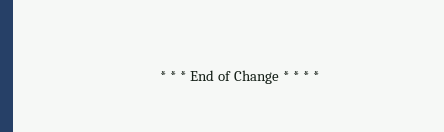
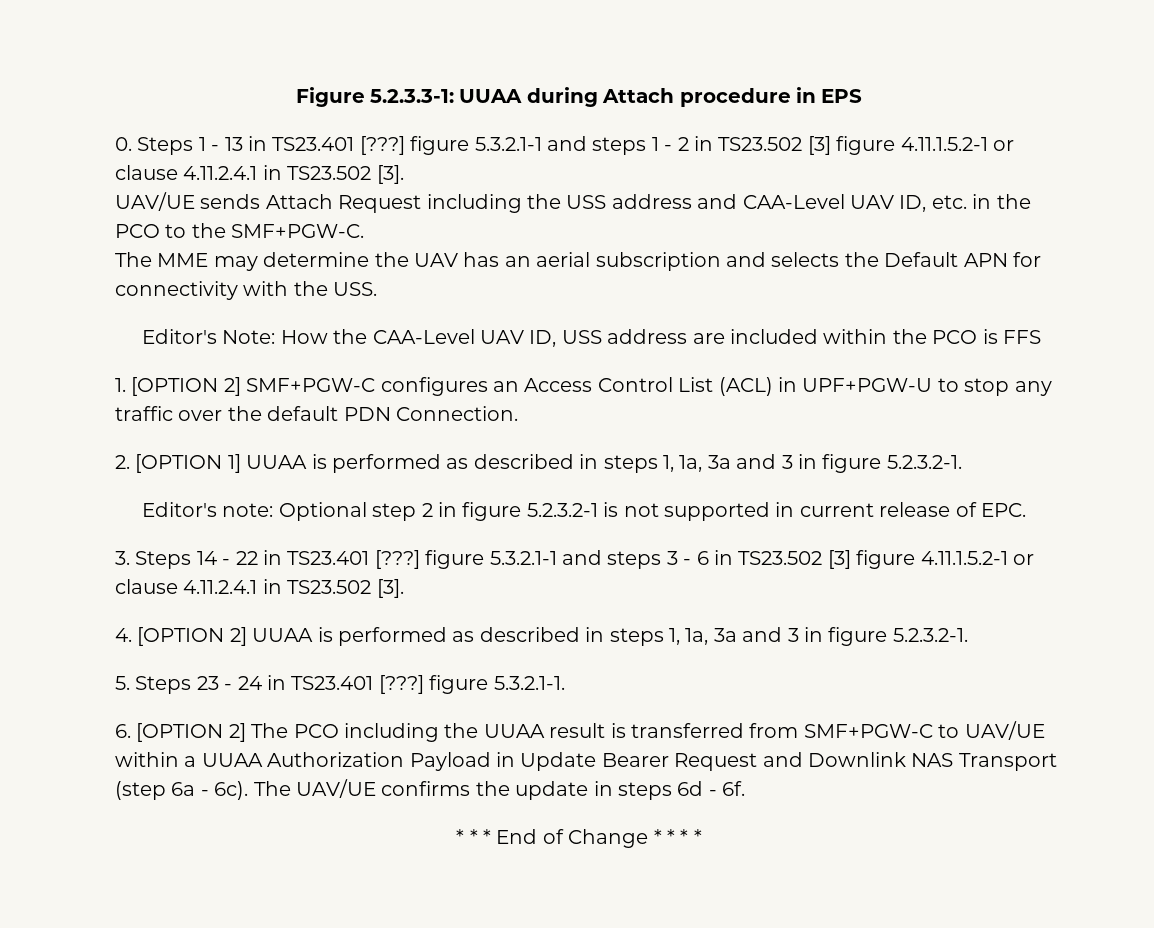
+ Figure 5.2.3.3-1: UUAA during Attach procedure in EPS
+ 0. Steps 1 - 13 in TS23.401 [???] figure 5.3.2.1-1 and steps 1 - 2 in TS23.502 [3] figure 4.11.1.5.2-1 or clause 4.11.2.4.1 in TS23.502 [3].
+ UAV/UE sends Attach Request including the USS address and CAA-Level UAV ID, etc. in the PCO to the SMF+PGW-C.
+ The MME may determine the UAV has an aerial subscription and selects the Default APN for connectivity with the USS.
+ Editor's Note: How the CAA-Level UAV ID, USS address are included within the PCO is FFS
+ 1. [OPTION 2] SMF+PGW-C configures an Access Control List (ACL) in UPF+PGW-U to stop any traffic over the default PDN Connection.
+ 2. [OPTION 1] UUAA is performed as described in steps 1, 1a, 3a and 3 in figure 5.2.3.2-1.
+ Editor's note: Optional step 2 in figure 5.2.3.2-1 is not supported in current release of EPC.
+ 3. Steps 14 - 22 in TS23.401 [???] figure 5.3.2.1-1 and steps 3 - 6 in TS23.502 [3] figure 4.11.1.5.2-1 or clause 4.11.2.4.1 in TS23.502 [3].
+ 4. [OPTION 2] UUAA is performed as described in steps 1, 1a, 3a and 3 in figure 5.2.3.2-1.
+ 5. Steps 23 - 24 in TS23.401 [???] figure 5.3.2.1-1.
+ 6. [OPTION 2] The PCO including the UUAA result is transferred from SMF+PGW-C to UAV/UE within a UUAA Authorization Payload in Update Bearer Request and Downlink NAS Transport (step 6a - 6c). The UAV/UE confirms the update in steps 6d - 6f.

